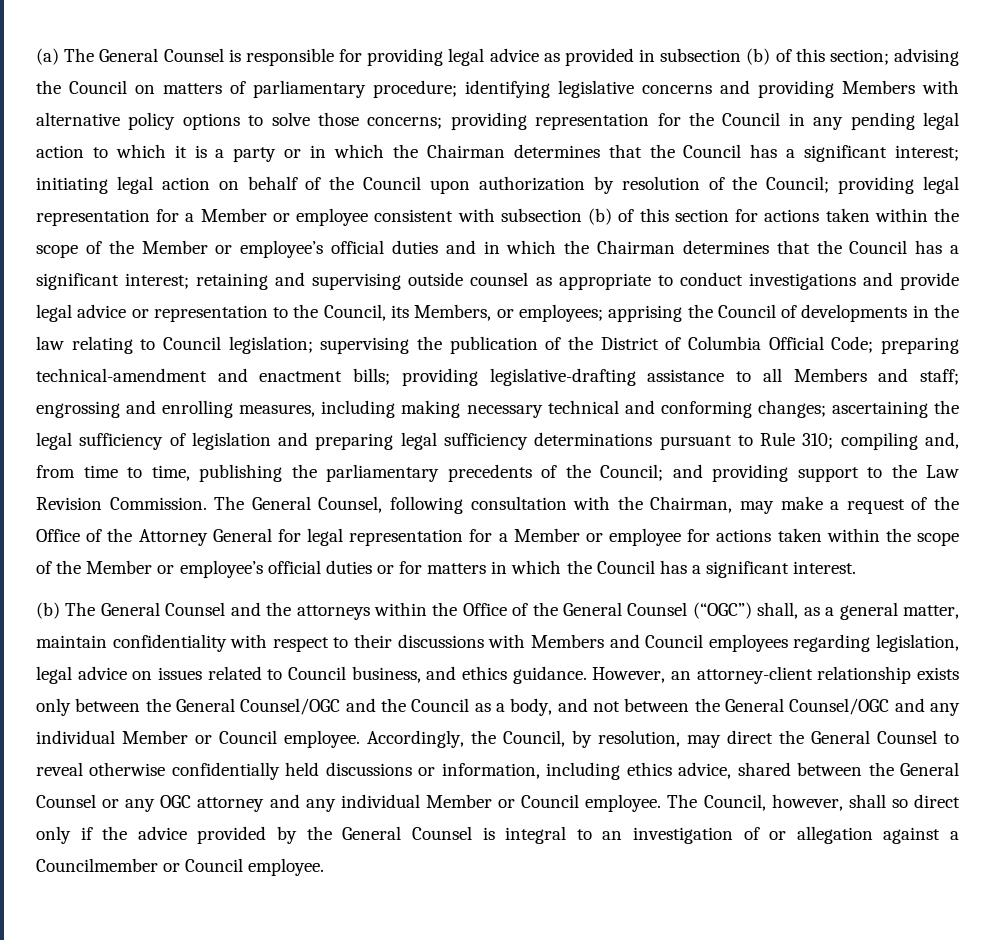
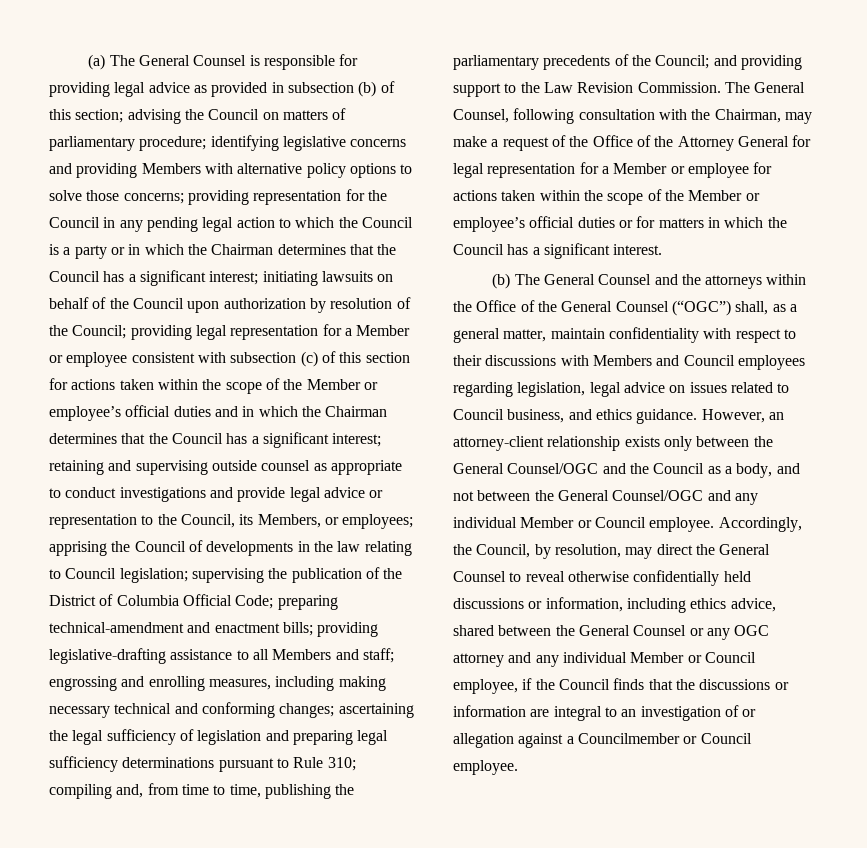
- providing representation for the Council in any pending legal action to which it is a party or in which the Chairman determines that the Council has a significant interest;
+ providing representation for the Council in any pending legal action to which the Council is a party or in which the Chairman determines that the Council has a significant interest;
- initiating legal action on behalf of the Council upon authorization by resolution of the Council;
+ initiating lawsuits on behalf of the Council upon authorization by resolution of the Council;
- providing legal representation for a Member or employee consistent with subsection (b) of this section for actions taken within the scope of the Member or employee’s official duties and in which the Chairman determines that the Council has a significant interest;
+ providing legal representation for a Member or employee consistent with subsection (c) of this section for actions taken within the scope of the Member or employee’s official duties and in which the Chairman determines that the Council has a significant interest;
- Accordingly, the Council, by resolution, may direct the General Counsel to reveal otherwise confidentially held discussions or information, including ethics advice, shared between the General Counsel or any OGC attorney and any individual Member or Council employee. The Council, however, shall so direct only if the advice provided by the General Counsel is integral to an investigation of or allegation against a Councilmember or Council employee.
+ Accordingly, the Council, by resolution, may direct the General Counsel to reveal otherwise confidentially held discussions or information, including ethics advice, shared between the General Counsel or any OGC attorney and any individual Member or Council employee, if the Council finds that the discussions or information are integral to an investigation of or allegation against a Councilmember or Council employee.

